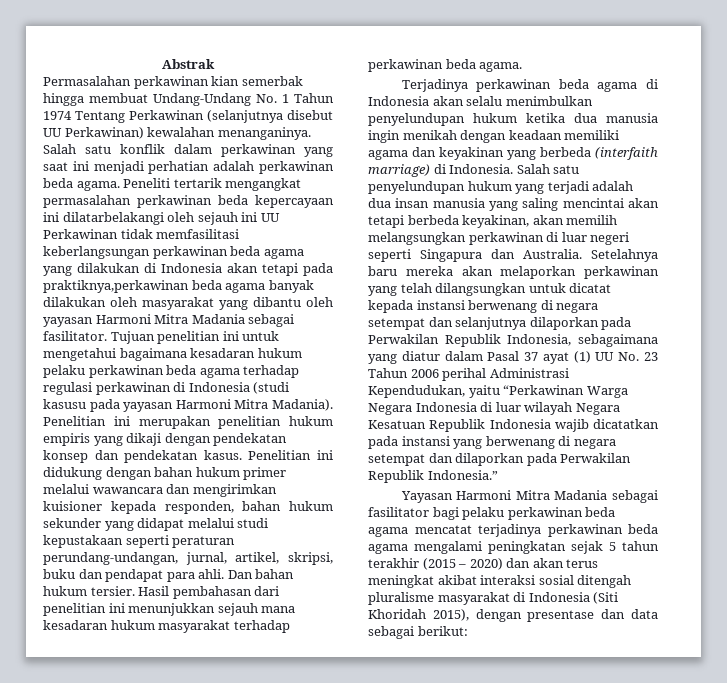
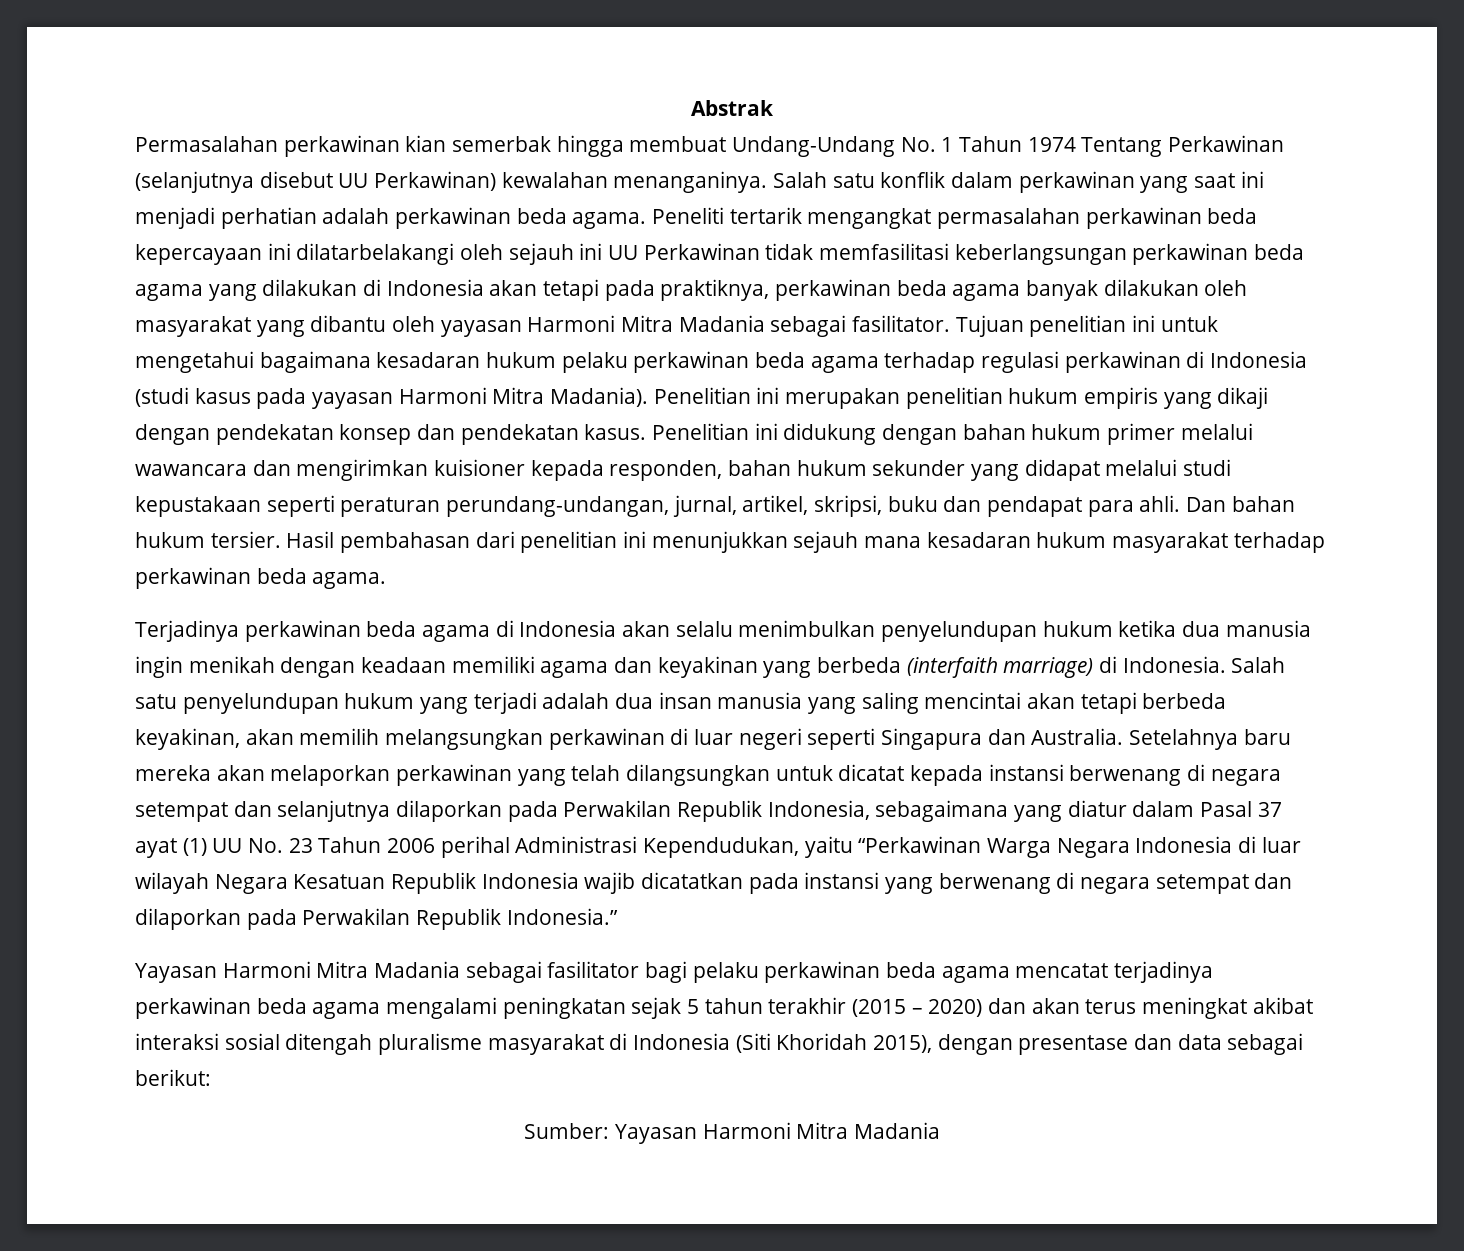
- Peneliti tertarik mengangkat permasalahan perkawinan beda kepercayaan ini dilatarbelakangi oleh sejauh ini UU Perkawinan tidak memfasilitasi keberlangsungan perkawinan beda agama yang dilakukan di Indonesia akan tetapi pada praktiknya,perkawinan beda agama banyak dilakukan oleh masyarakat yang dibantu oleh yayasan Harmoni Mitra Madania sebagai fasilitator.
+ Peneliti tertarik mengangkat permasalahan perkawinan beda kepercayaan ini dilatarbelakangi oleh sejauh ini UU Perkawinan tidak memfasilitasi keberlangsungan perkawinan beda agama yang dilakukan di Indonesia akan tetapi pada praktiknya, perkawinan beda agama banyak dilakukan oleh masyarakat yang dibantu oleh yayasan Harmoni Mitra Madania sebagai fasilitator.
- Tujuan penelitian ini untuk mengetahui bagaimana kesadaran hukum pelaku perkawinan beda agama terhadap regulasi perkawinan di Indonesia (studi kasusu pada yayasan Harmoni Mitra Madania).
+ Tujuan penelitian ini untuk mengetahui bagaimana kesadaran hukum pelaku perkawinan beda agama terhadap regulasi perkawinan di Indonesia (studi kasus pada yayasan Harmoni Mitra Madania).
+ Sumber: Yayasan Harmoni Mitra Madania

